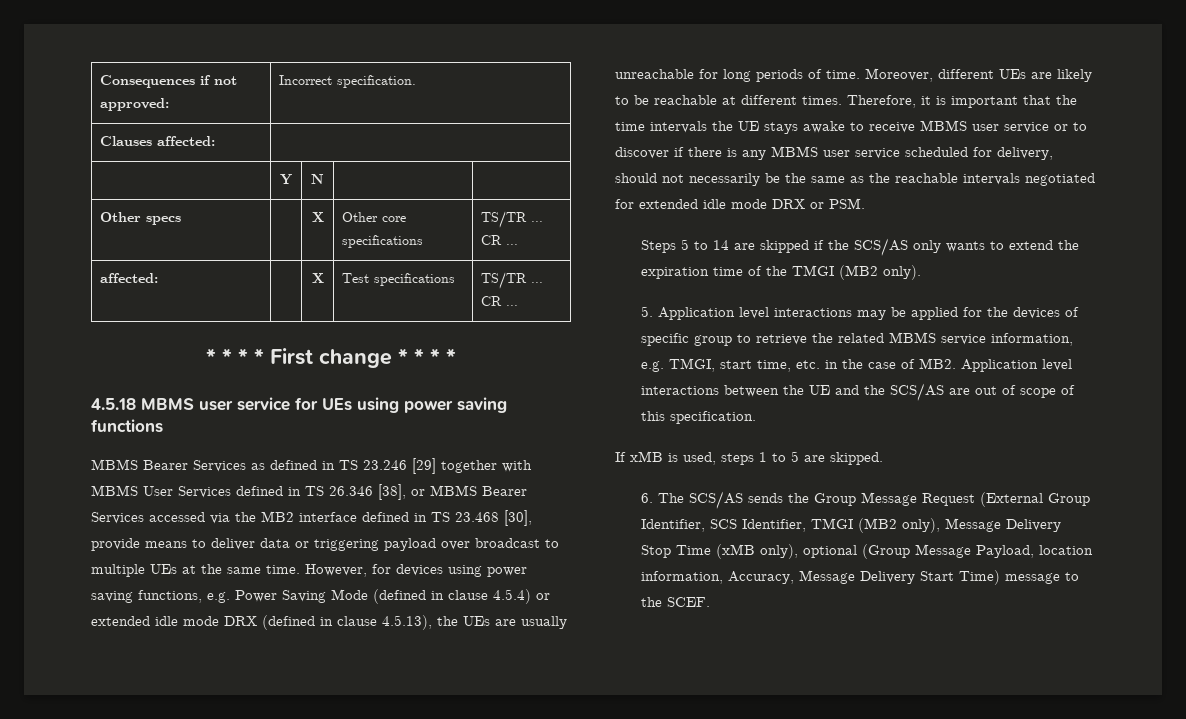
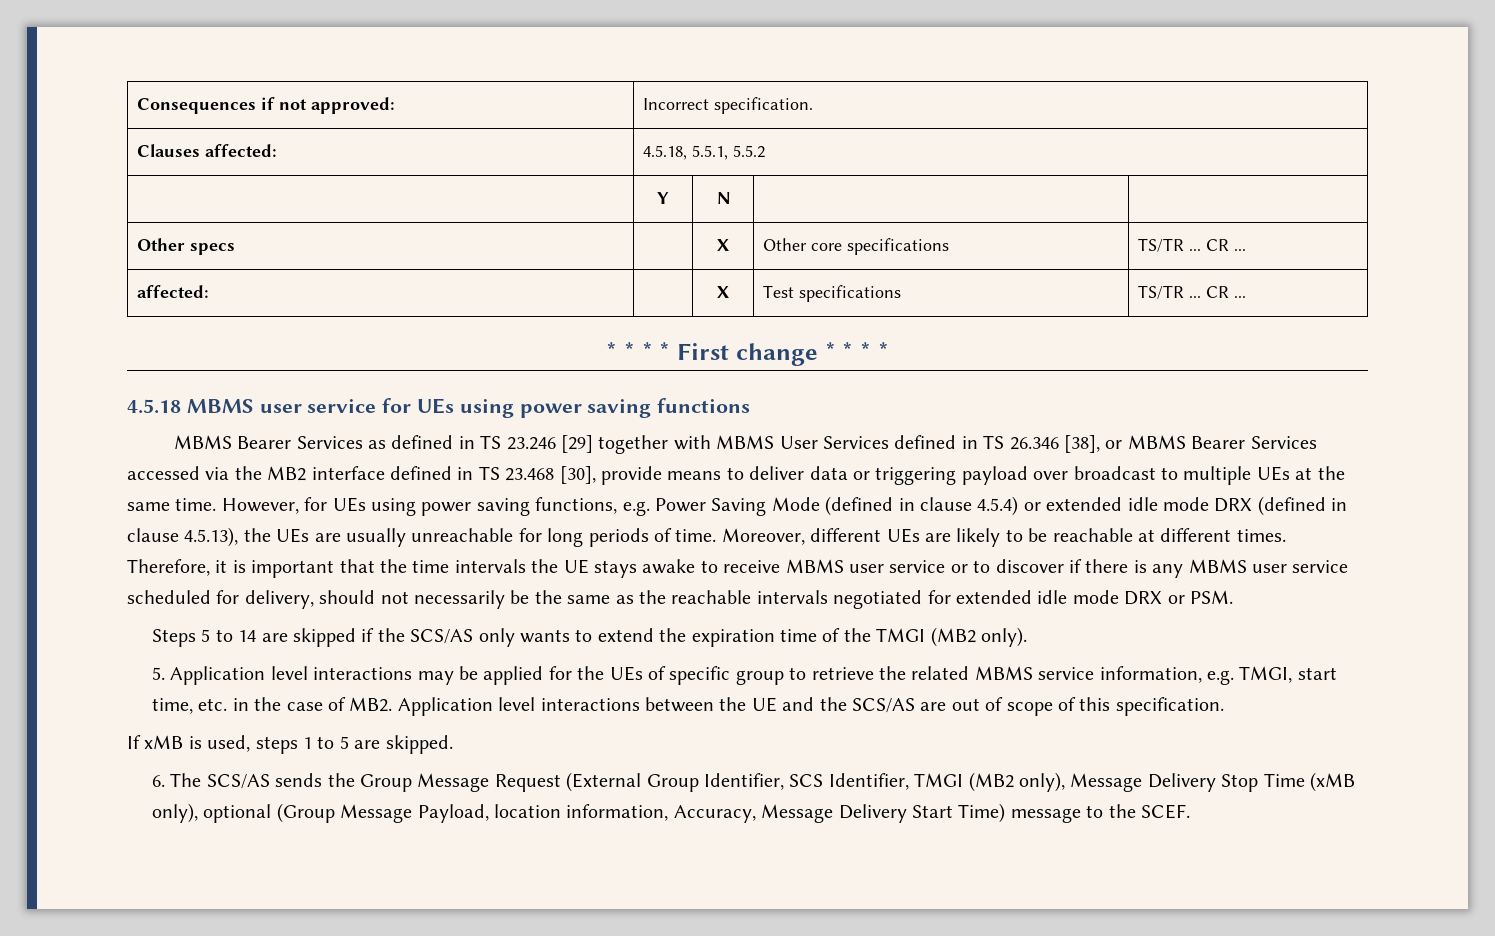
- Clauses affected: |
+ Clauses affected: | 4.5.18, 5.5.1, 5.5.2
- However, for devices using power saving functions, e.g. Power Saving Mode (defined in clause 4.5.4) or extended idle mode DRX (defined in clause 4.5.13), the UEs are usually unreachable for long periods of time.
+ However, for UEs using power saving functions, e.g. Power Saving Mode (defined in clause 4.5.4) or extended idle mode DRX (defined in clause 4.5.13), the UEs are usually unreachable for long periods of time.
- 5. Application level interactions may be applied for the devices of specific group to retrieve the related MBMS service information, e.g. TMGI, start time, etc. in the case of MB2. Application level interactions between the UE and the SCS/AS are out of scope of this specification.
+ 5. Application level interactions may be applied for the UEs of specific group to retrieve the related MBMS service information, e.g. TMGI, start time, etc. in the case of MB2. Application level interactions between the UE and the SCS/AS are out of scope of this specification.

